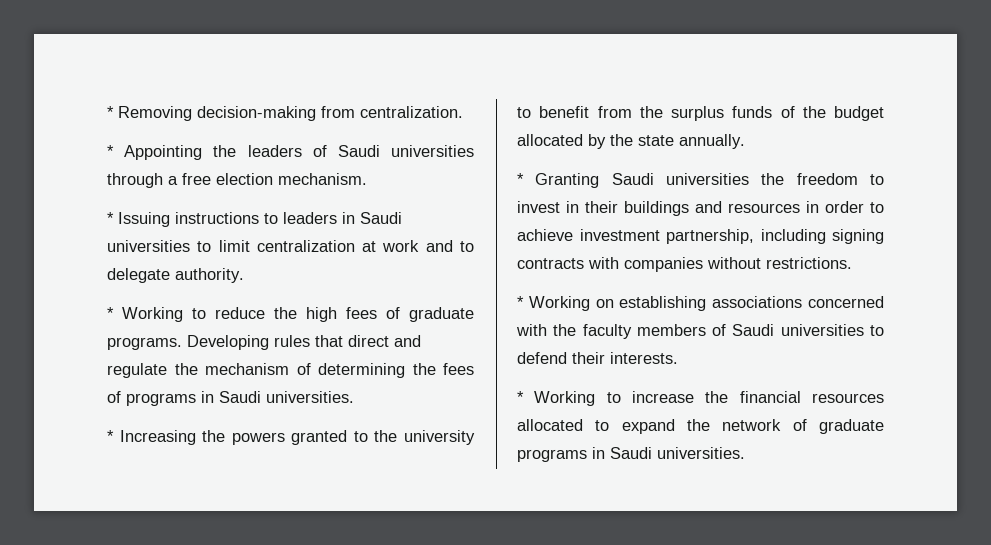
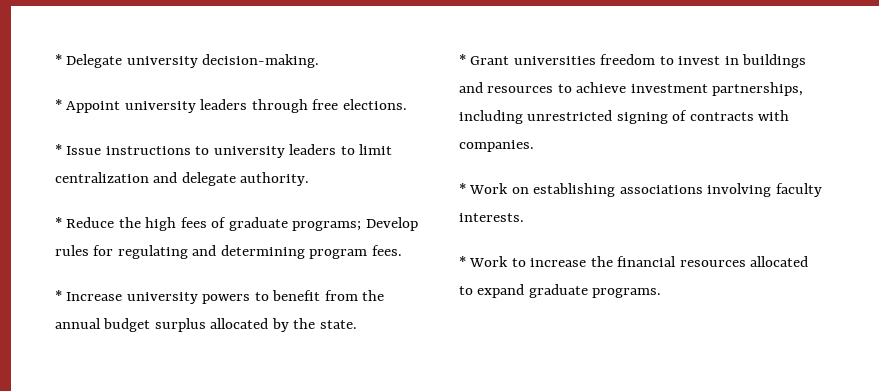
- * Removing decision-making from centralization.
- * Appointing the leaders of Saudi universities through a free election mechanism.
- * Issuing instructions to leaders in Saudi universities to limit centralization at work and to delegate authority.
+ * Delegate university decision-making.
+ * Appoint university leaders through free elections.
+ * Issue instructions to university leaders to limit centralization and delegate authority.
- * Working to reduce the high fees of graduate programs. Developing rules that direct and regulate the mechanism of determining the fees of programs in Saudi universities.
- * Increasing the powers granted to the university to benefit from the surplus funds of the budget allocated by the state annually.
- * Granting Saudi universities the freedom to invest in their buildings and resources in order to achieve investment partnership, including signing contracts with companies without restrictions.
- * Working on establishing associations concerned with the faculty members of Saudi universities to defend their interests.
+ * Reduce the high fees of graduate programs; Develop rules for regulating and determining program fees.
+ * Increase university powers to benefit from the annual budget surplus allocated by the state.
+ * Grant universities freedom to invest in buildings and resources to achieve investment partnerships, including unrestricted signing of contracts with companies.
+ * Work on establishing associations involving faculty interests.
- * Working to increase the financial resources allocated to expand the network of graduate programs in Saudi universities.
+ * Work to increase the financial resources allocated to expand graduate programs.

